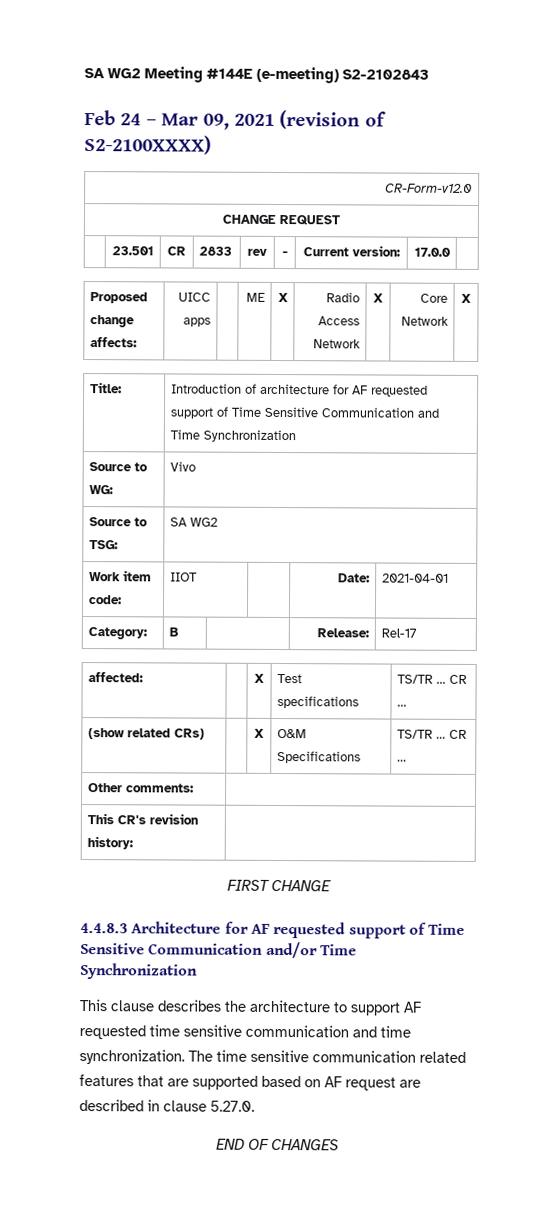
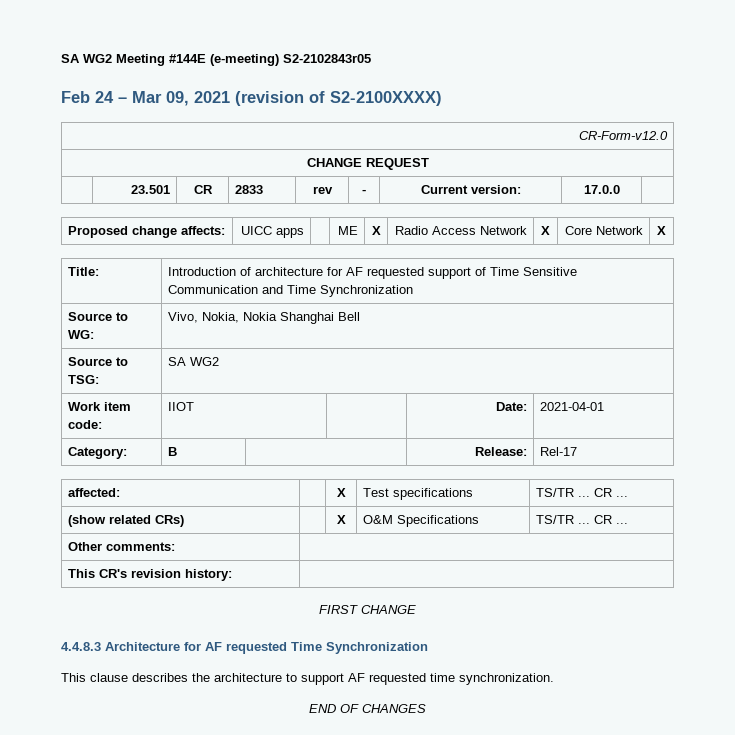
- SA WG2 Meeting #144E (e-meeting) S2-2102843
+ SA WG2 Meeting #144E (e-meeting) S2-2102843r05
- Source to WG: | Vivo
+ Source to WG: | Vivo, Nokia, Nokia Shanghai Bell
- 4.4.8.3 Architecture for AF requested support of Time Sensitive Communication and/or Time Synchronization
+ 4.4.8.3 Architecture for AF requested Time Synchronization
- This clause describes the architecture to support AF requested time sensitive communication and time synchronization. The time sensitive communication related features that are supported based on AF request are described in clause 5.27.0.
+ This clause describes the architecture to support AF requested time synchronization.

